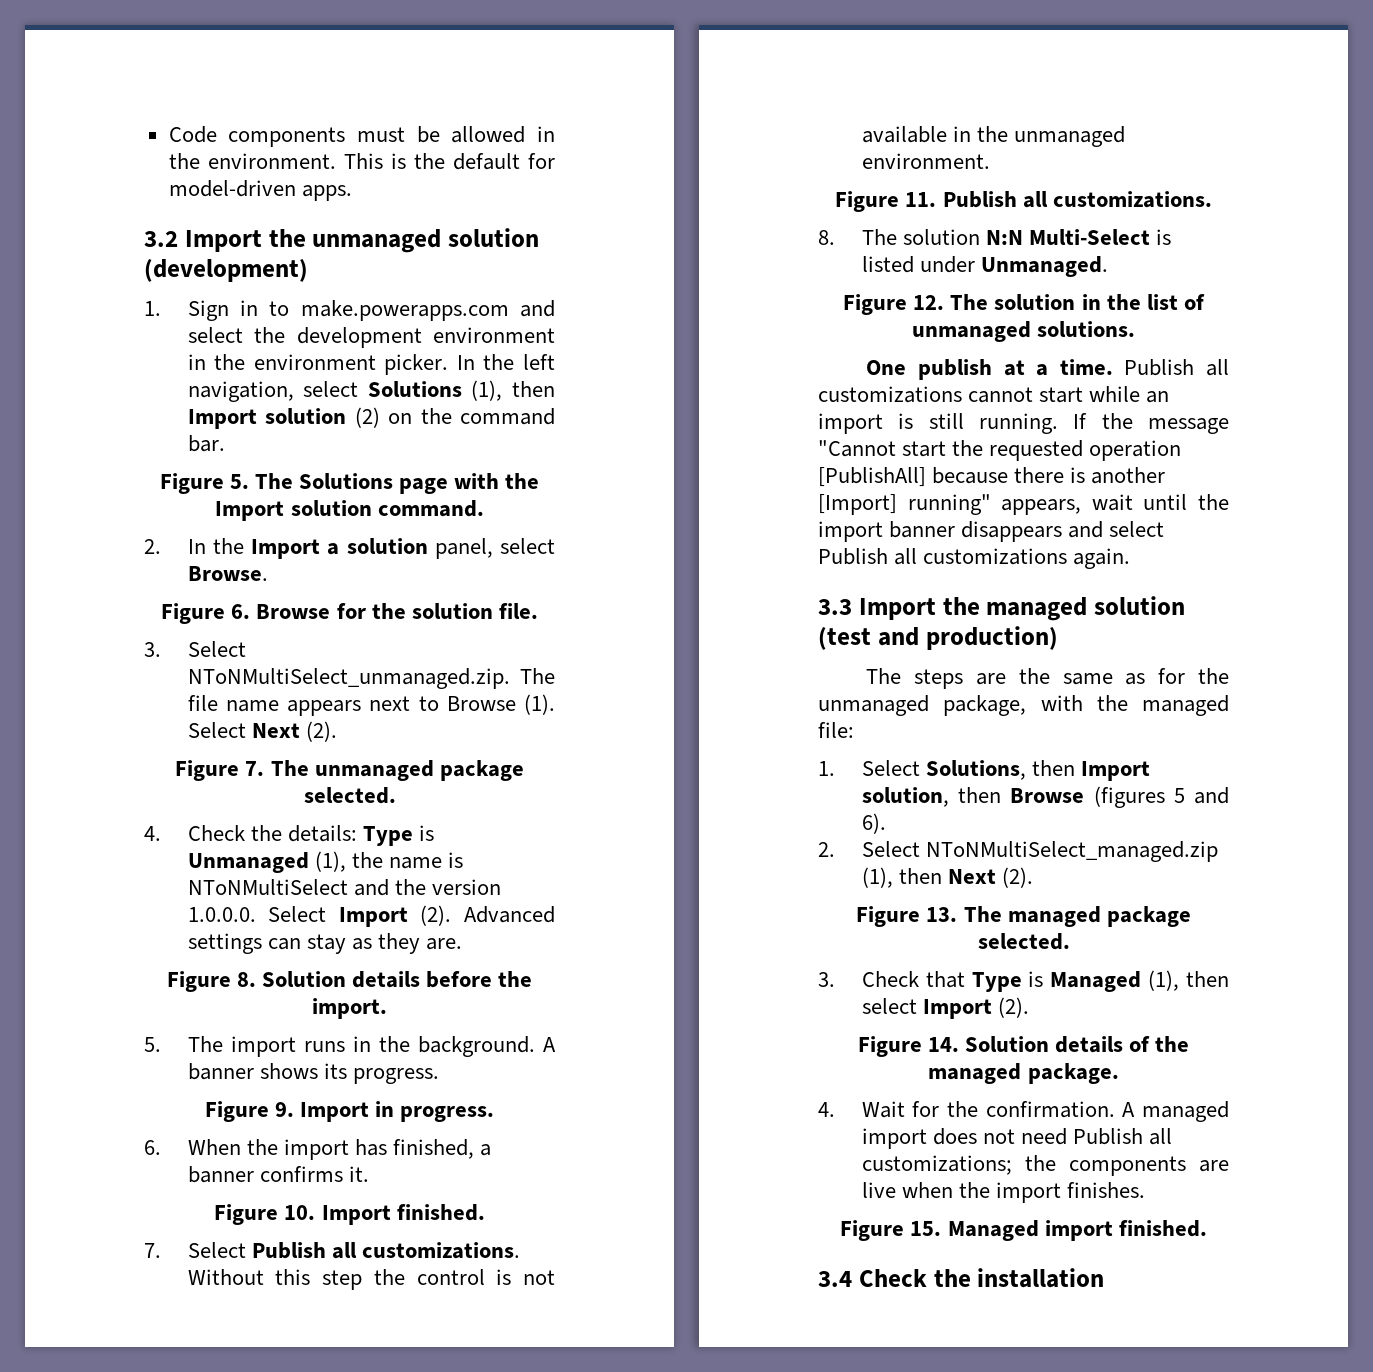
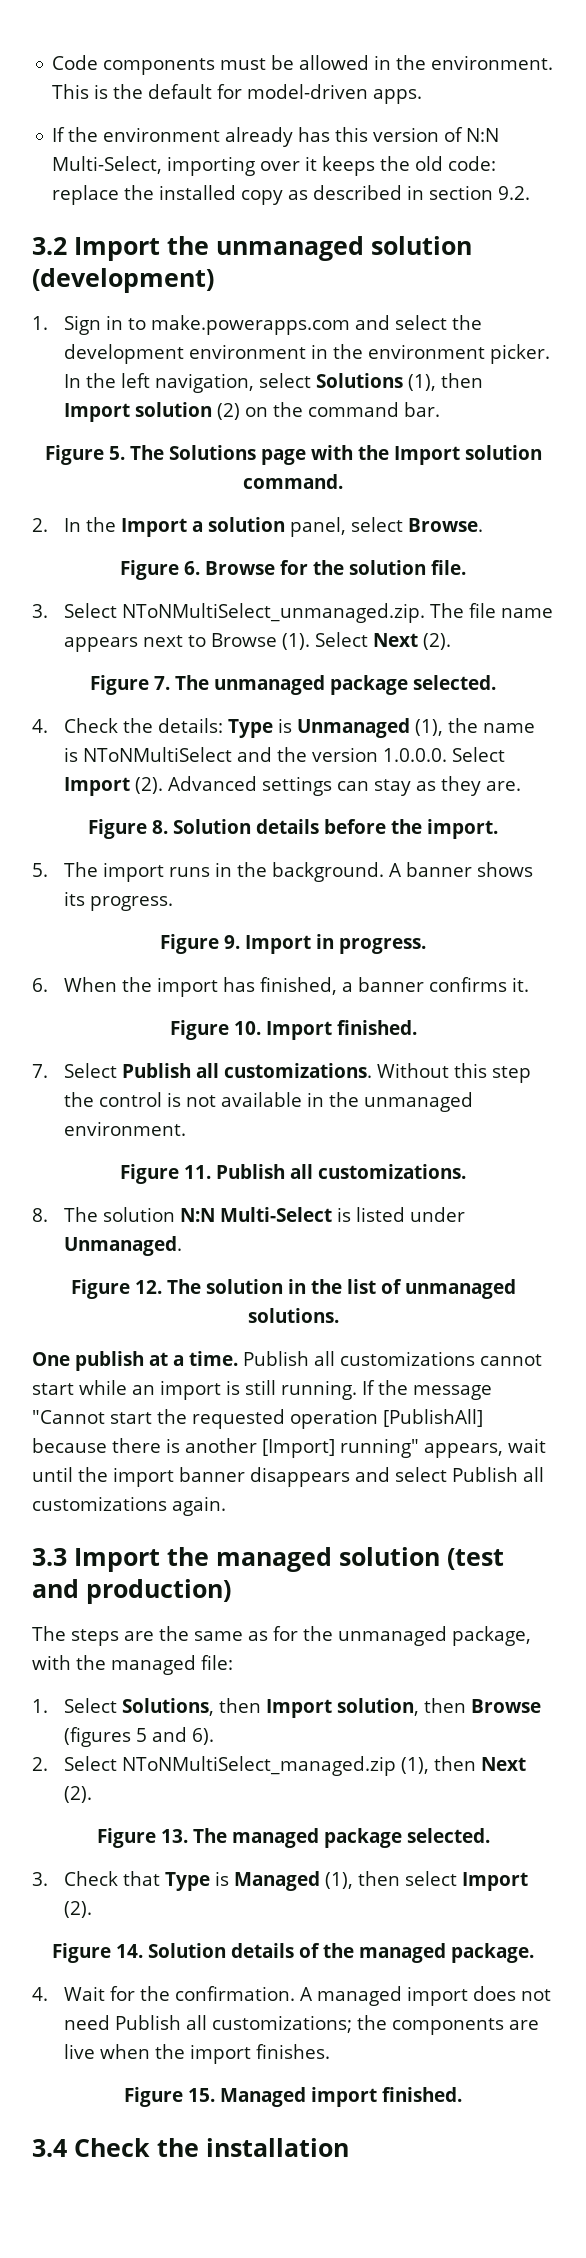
+ If the environment already has this version of N:N Multi-Select, importing over it keeps the old code: replace the installed copy as described in section 9.2.

